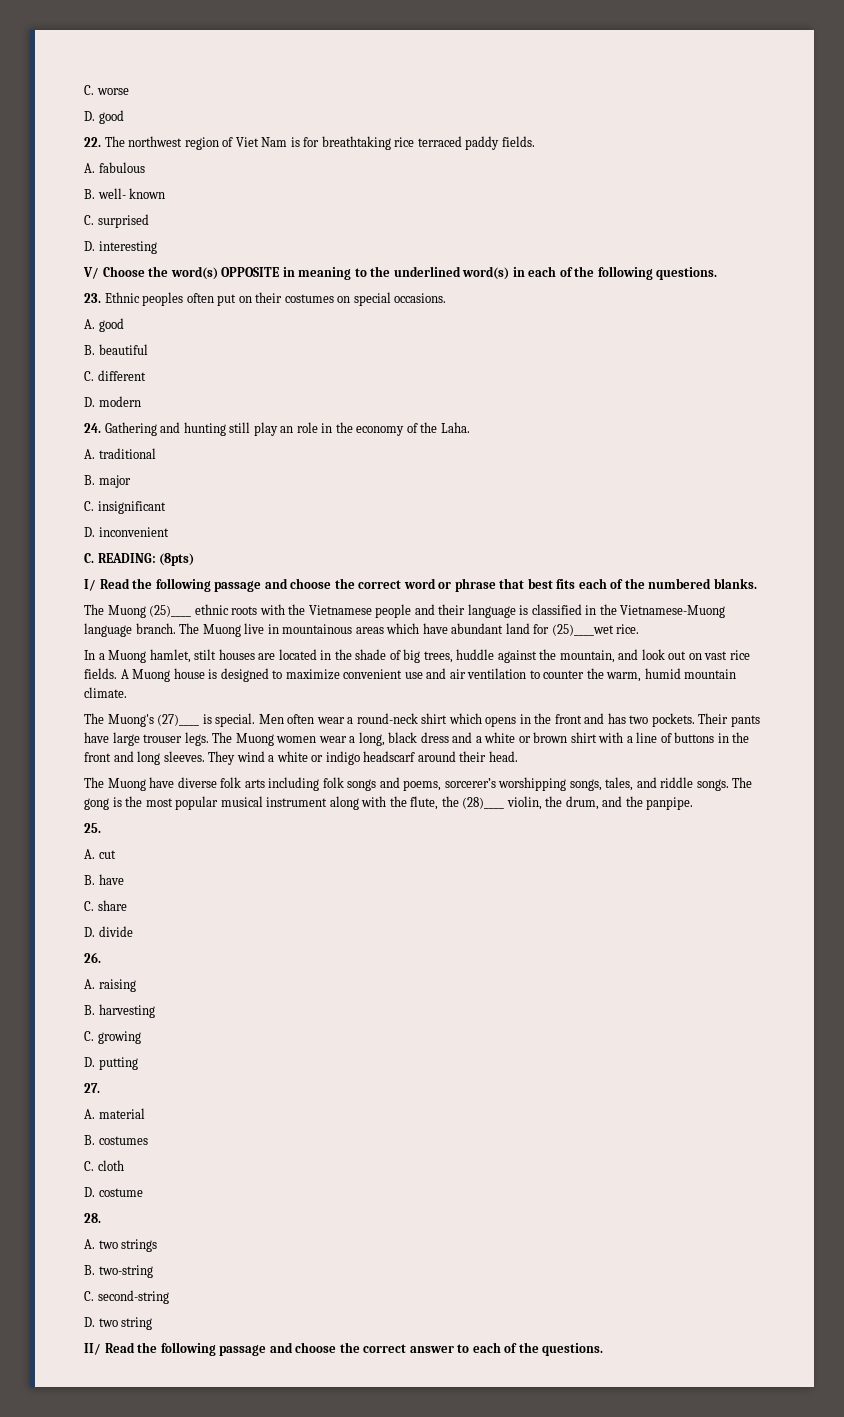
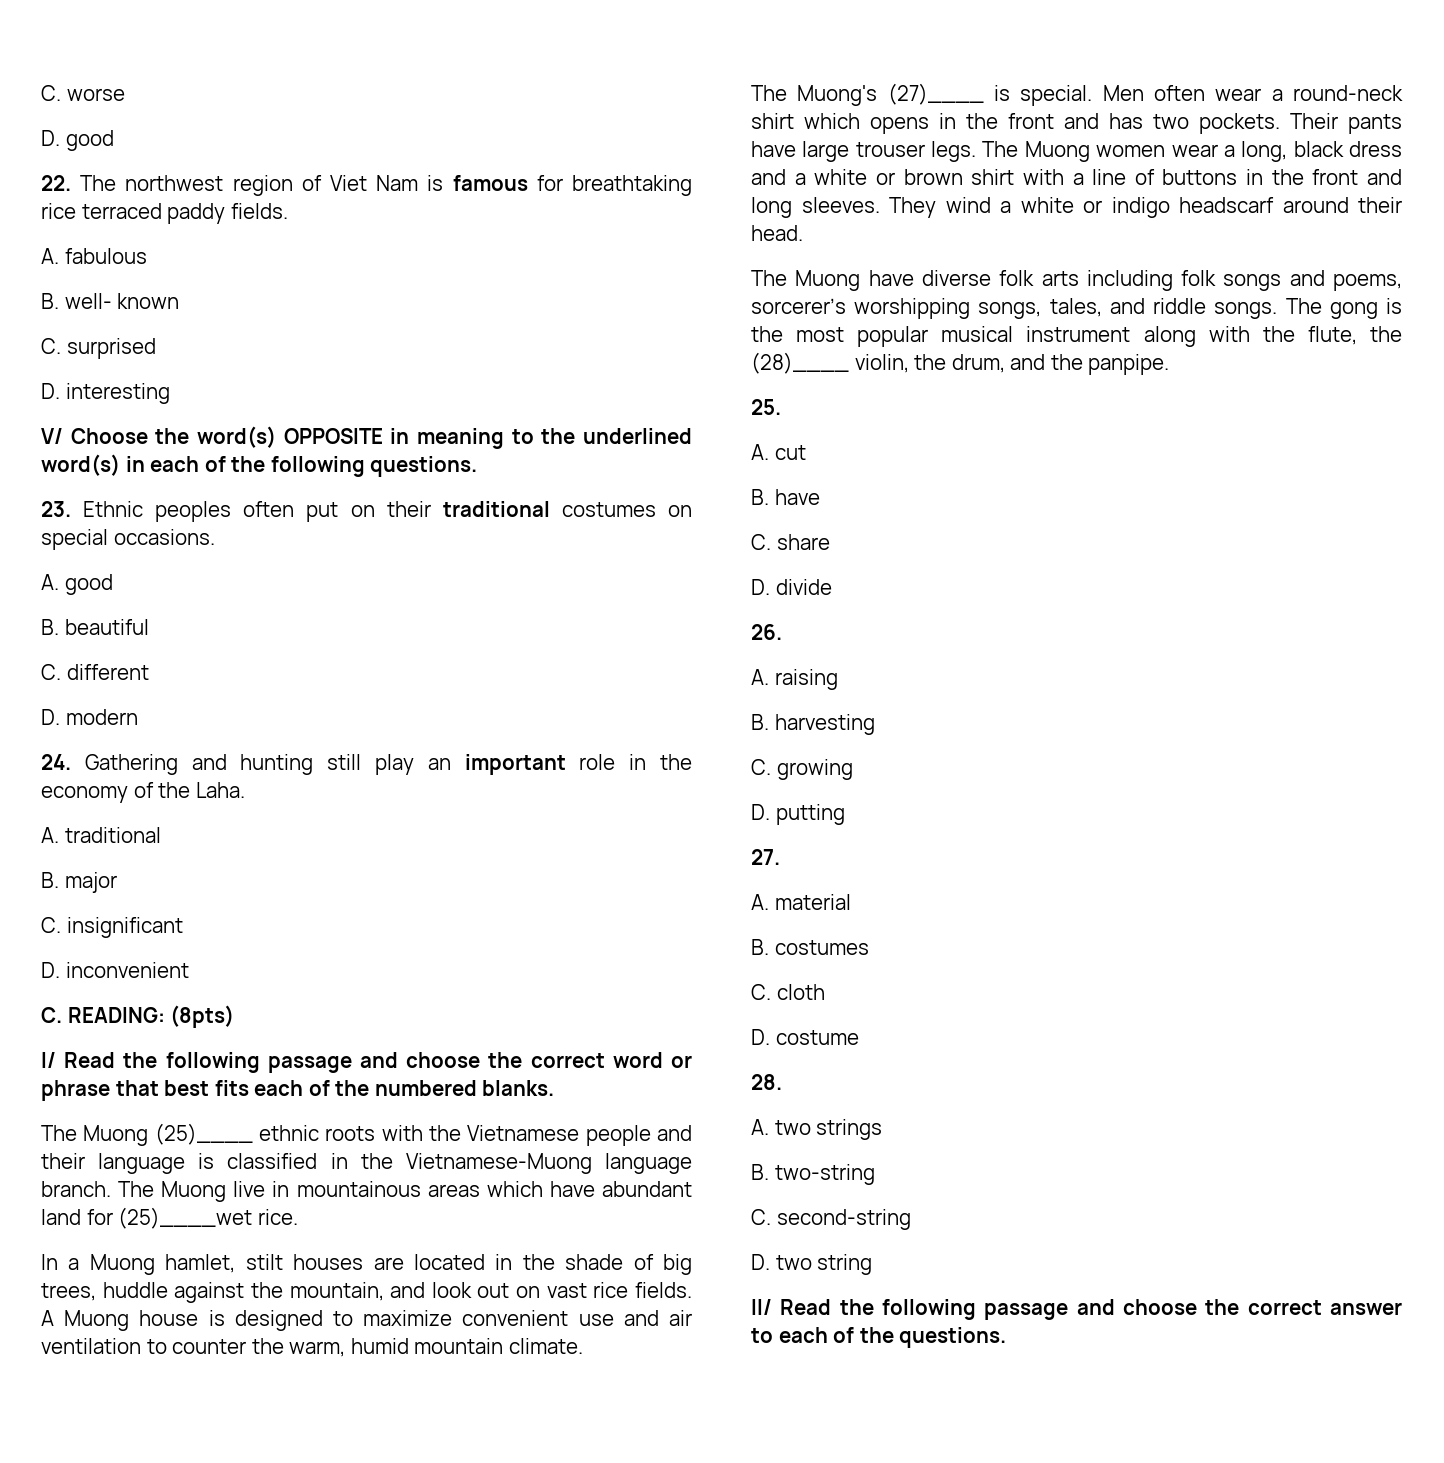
- 22. The northwest region of Viet Nam is for breathtaking rice terraced paddy fields.
+ 22. The northwest region of Viet Nam is famous for breathtaking rice terraced paddy fields.
- 23. Ethnic peoples often put on their costumes on special occasions.
+ 23. Ethnic peoples often put on their traditional costumes on special occasions.
- 24. Gathering and hunting still play an role in the economy of the Laha.
+ 24. Gathering and hunting still play an important role in the economy of the Laha.

